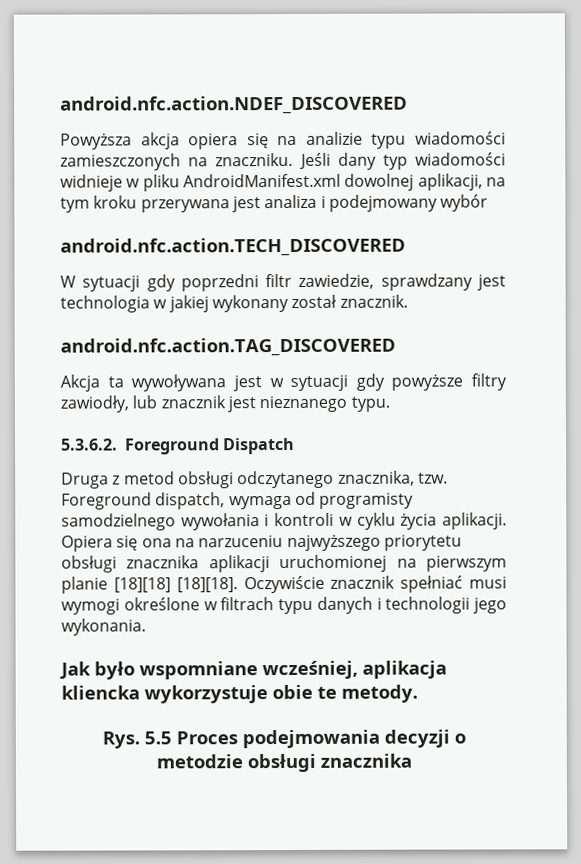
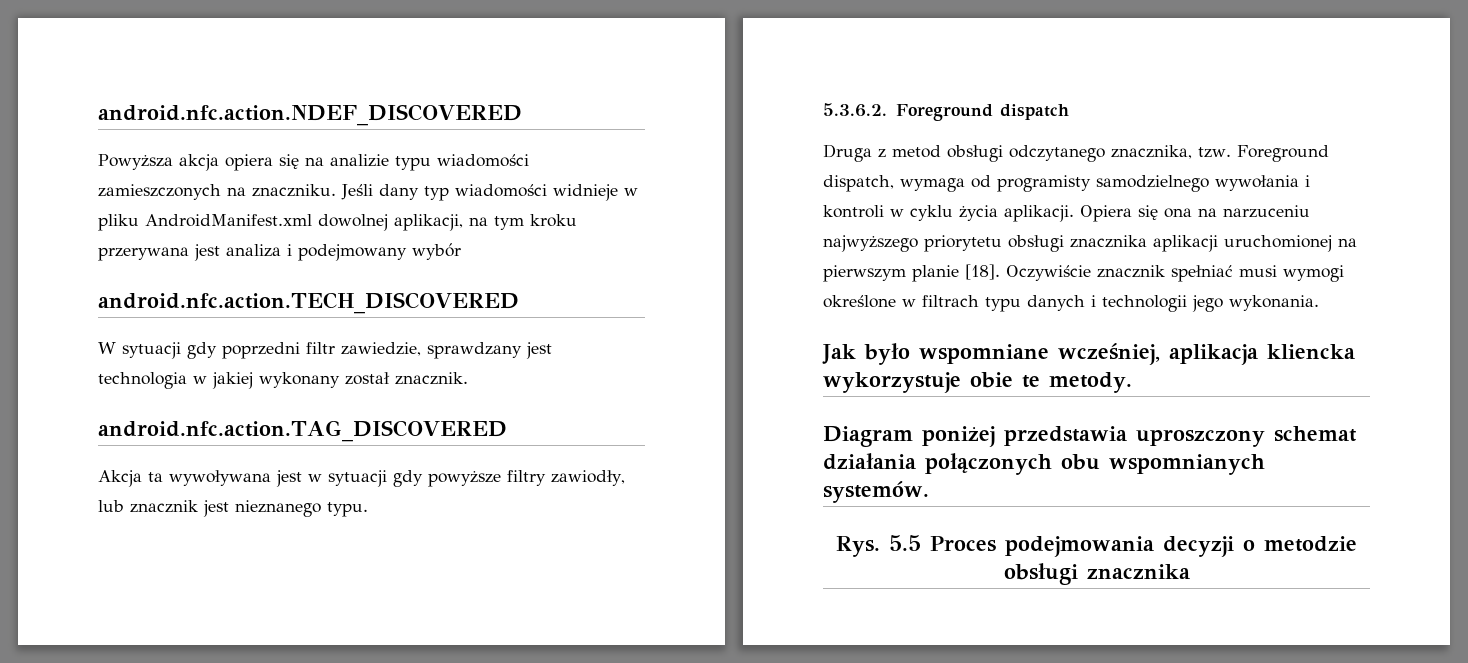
- 5.3.6.2. Foreground Dispatch
+ 5.3.6.2. Foreground dispatch
- Opiera się ona na narzuceniu najwyższego priorytetu obsługi znacznika aplikacji uruchomionej na pierwszym planie [18][18] [18][18].
+ Opiera się ona na narzuceniu najwyższego priorytetu obsługi znacznika aplikacji uruchomionej na pierwszym planie [18].
+ Diagram poniżej przedstawia uproszczony schemat działania połączonych obu wspomnianych systemów.

